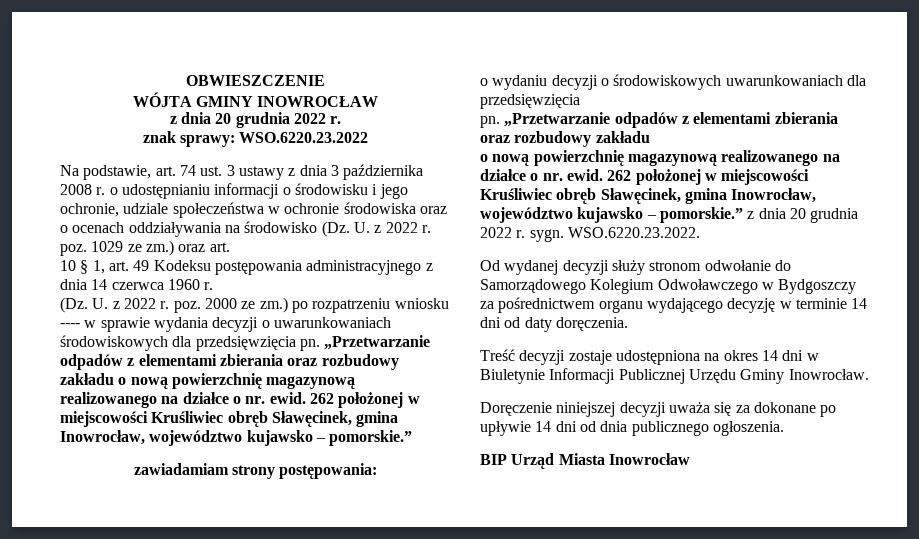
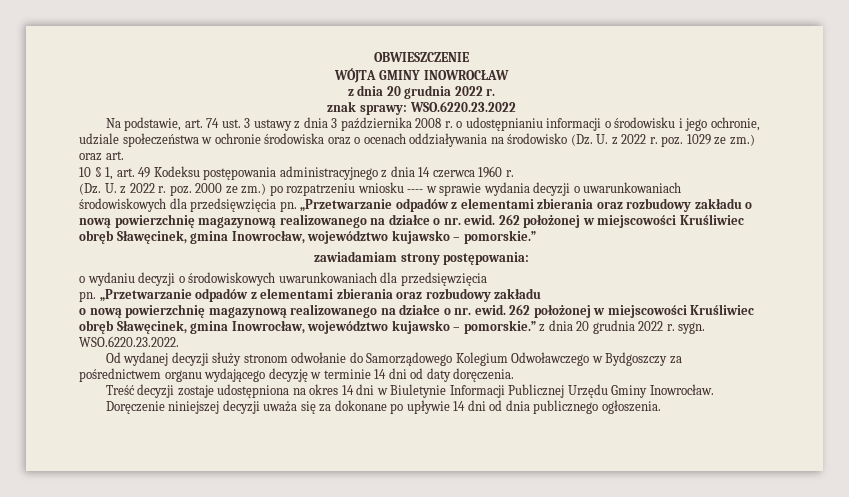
- BIP Urząd Miasta Inowrocław

